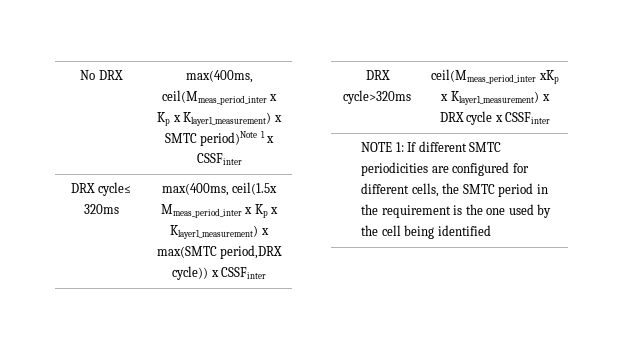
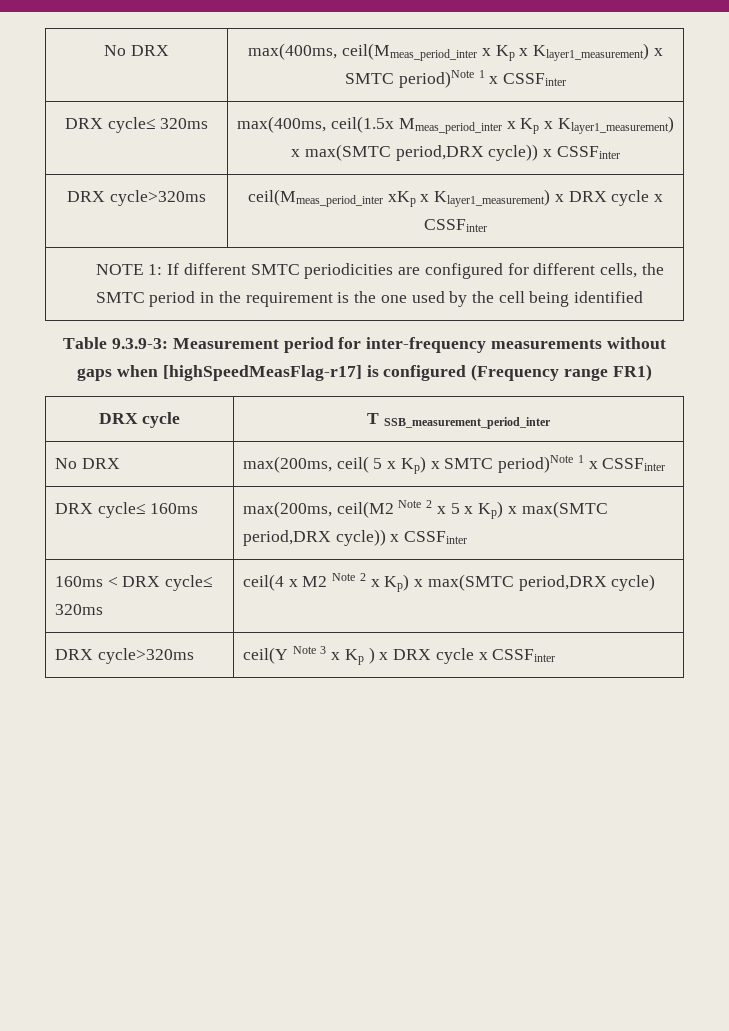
+ Table 9.3.9-3: Measurement period for inter-frequency measurements without gaps when [highSpeedMeasFlag-r17] is configured (Frequency range FR1)
+ DRX cycle | T SSB_measurement_period_inter
+ No DRX | max(200ms, ceil( 5 x Kp) x SMTC period)Note 1 x CSSFinter
+ DRX cycle≤ 160ms | max(200ms, ceil(M2 Note 2 x 5 x Kp) x max(SMTC period,DRX cycle)) x CSSFinter
+ 160ms < DRX cycle≤ 320ms | ceil(4 x M2 Note 2 x Kp) x max(SMTC period,DRX cycle)
+ DRX cycle>320ms | ceil(Y Note 3 x Kp ) x DRX cycle x CSSFinter

